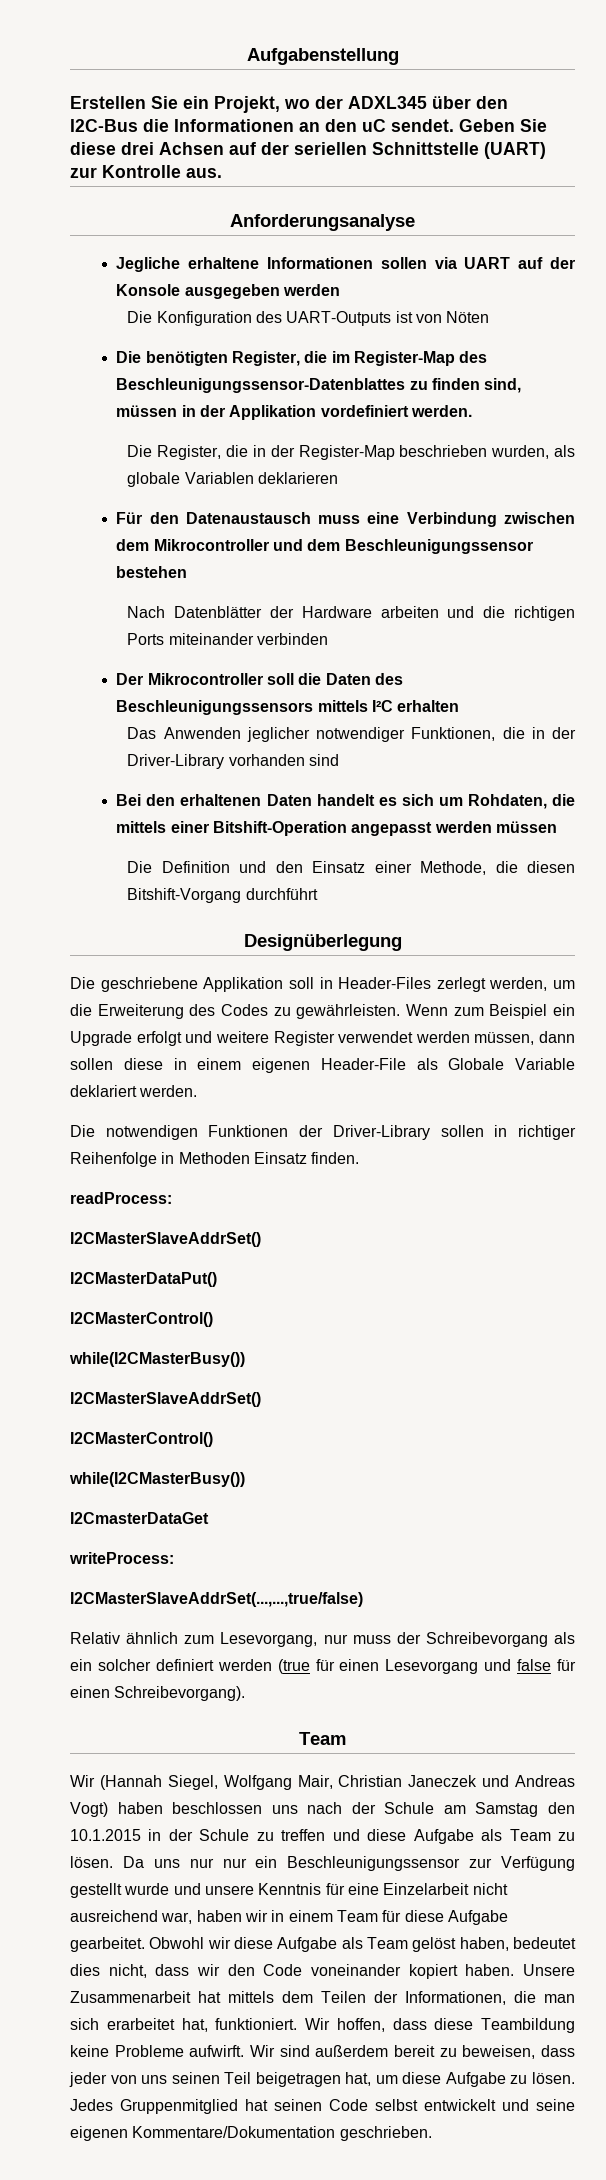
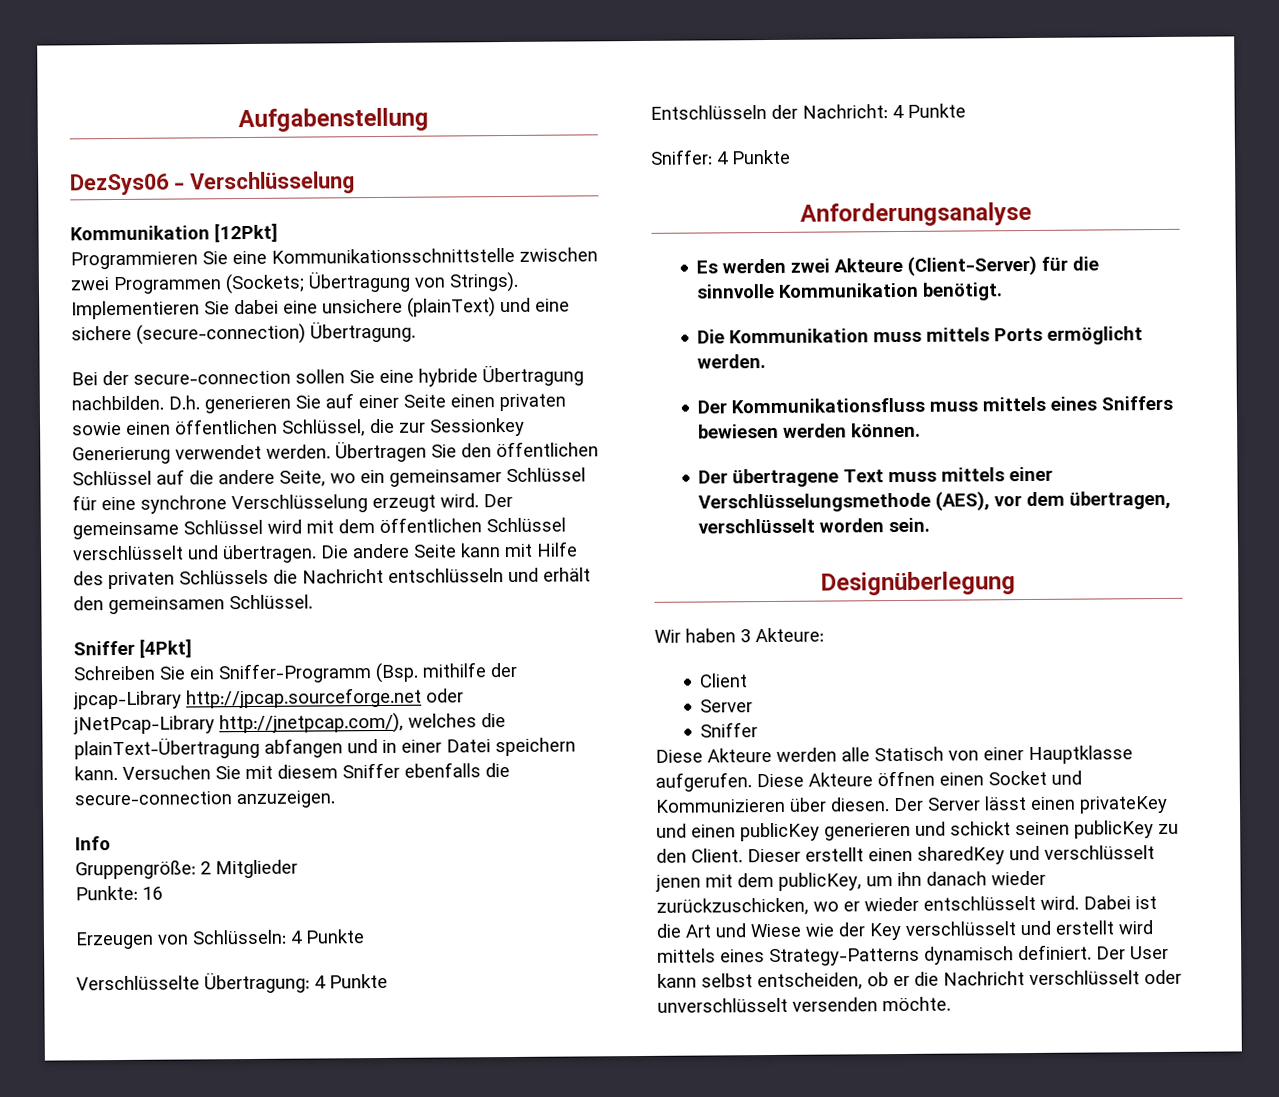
- Erstellen Sie ein Projekt, wo der ADXL345 über den I2C-Bus die Informationen an den uC sendet. Geben Sie diese drei Achsen auf der seriellen Schnittstelle (UART) zur Kontrolle aus.
+ DezSys06 - Verschlüsselung
+ Kommunikation [12Pkt]
+ Programmieren Sie eine Kommunikationsschnittstelle zwischen zwei Programmen (Sockets; Übertragung von Strings). Implementieren Sie dabei eine unsichere (plainText) und eine sichere (secure-connection) Übertragung.
+ Bei der secure-connection sollen Sie eine hybride Übertragung nachbilden. D.h. generieren Sie auf einer Seite einen privaten sowie einen öffentlichen Schlüssel, die zur Sessionkey Generierung verwendet werden. Übertragen Sie den öffentlichen Schlüssel auf die andere Seite, wo ein gemeinsamer Schlüssel für eine synchrone Verschlüsselung erzeugt wird. Der gemeinsame Schlüssel wird mit dem öffentlichen Schlüssel verschlüsselt und übertragen. Die andere Seite kann mit Hilfe des privaten Schlüssels die Nachricht entschlüsseln und erhält den gemeinsamen Schlüssel.
+ Sniffer [4Pkt]
+ Schreiben Sie ein Sniffer-Programm (Bsp. mithilfe der jpcap-Library http://jpcap.sourceforge.net oder jNetPcap-Library http://jnetpcap.com/), welches die plainText-Übertragung abfangen und in einer Datei speichern kann. Versuchen Sie mit diesem Sniffer ebenfalls die secure-connection anzuzeigen.
+ Info
+ Gruppengröße: 2 Mitglieder
+ Punkte: 16
+ Erzeugen von Schlüsseln: 4 Punkte
+ Verschlüsselte Übertragung: 4 Punkte
+ Entschlüsseln der Nachricht: 4 Punkte
+ Sniffer: 4 Punkte
  Anforderungsanalyse
- Jegliche erhaltene Informationen sollen via UART auf der Konsole ausgegeben werden
- Die Konfiguration des UART-Outputs ist von Nöten
- Die benötigten Register, die im Register-Map des Beschleunigungssensor-Datenblattes zu finden sind, müssen in der Applikation vordefiniert werden.
- Die Register, die in der Register-Map beschrieben wurden, als globale Variablen deklarieren
- Für den Datenaustausch muss eine Verbindung zwischen dem Mikrocontroller und dem Beschleunigungssensor bestehen
- Nach Datenblätter der Hardware arbeiten und die richtigen Ports miteinander verbinden
- Der Mikrocontroller soll die Daten des Beschleunigungssensors mittels I²C erhalten
- Das Anwenden jeglicher notwendiger Funktionen, die in der Driver-Library vorhanden sind
- Bei den erhaltenen Daten handelt es sich um Rohdaten, die mittels einer Bitshift-Operation angepasst werden müssen
- Die Definition und den Einsatz einer Methode, die diesen Bitshift-Vorgang durchführt
+ Es werden zwei Akteure (Client-Server) für die sinnvolle Kommunikation benötigt.
+ Die Kommunikation muss mittels Ports ermöglicht werden.
+ Der Kommunikationsfluss muss mittels eines Sniffers bewiesen werden können.
+ Der übertragene Text muss mittels einer Verschlüsselungsmethode (AES), vor dem übertragen, verschlüsselt worden sein.
  Designüberlegung
- Die geschriebene Applikation soll in Header-Files zerlegt werden, um die Erweiterung des Codes zu gewährleisten. Wenn zum Beispiel ein Upgrade erfolgt und weitere Register verwendet werden müssen, dann sollen diese in einem eigenen Header-File als Globale Variable deklariert werden.
- Die notwendigen Funktionen der Driver-Library sollen in richtiger Reihenfolge in Methoden Einsatz finden.
- readProcess:
- I2CMasterSlaveAddrSet()
- I2CMasterDataPut()
- I2CMasterControl()
- while(I2CMasterBusy())
- I2CMasterSlaveAddrSet()
- I2CMasterControl()
- while(I2CMasterBusy())
- I2CmasterDataGet
- writeProcess:
- I2CMasterSlaveAddrSet(...,...,true/false)
- Relativ ähnlich zum Lesevorgang, nur muss der Schreibevorgang als ein solcher definiert werden (true für einen Lesevorgang und false für einen Schreibevorgang).
- Team
- Wir (Hannah Siegel, Wolfgang Mair, Christian Janeczek und Andreas Vogt) haben beschlossen uns nach der Schule am Samstag den 10.1.2015 in der Schule zu treffen und diese Aufgabe als Team zu lösen. Da uns nur nur ein Beschleunigungssensor zur Verfügung gestellt wurde und unsere Kenntnis für eine Einzelarbeit nicht ausreichend war, haben wir in einem Team für diese Aufgabe gearbeitet. Obwohl wir diese Aufgabe als Team gelöst haben, bedeutet dies nicht, dass wir den Code voneinander kopiert haben. Unsere Zusammenarbeit hat mittels dem Teilen der Informationen, die man sich erarbeitet hat, funktioniert. Wir hoffen, dass diese Teambildung keine Probleme aufwirft. Wir sind außerdem bereit zu beweisen, dass jeder von uns seinen Teil beigetragen hat, um diese Aufgabe zu lösen. Jedes Gruppenmitglied hat seinen Code selbst entwickelt und seine eigenen Kommentare/Dokumentation geschrieben.
+ Wir haben 3 Akteure:
+ Client
+ Server
+ Sniffer
+ Diese Akteure werden alle Statisch von einer Hauptklasse aufgerufen. Diese Akteure öffnen einen Socket und Kommunizieren über diesen. Der Server lässt einen privateKey und einen publicKey generieren und schickt seinen publicKey zu den Client. Dieser erstellt einen sharedKey und verschlüsselt jenen mit dem publicKey, um ihn danach wieder zurückzuschicken, wo er wieder entschlüsselt wird. Dabei ist die Art und Wiese wie der Key verschlüsselt und erstellt wird mittels eines Strategy-Patterns dynamisch definiert. Der User kann selbst entscheiden, ob er die Nachricht verschlüsselt oder unverschlüsselt versenden möchte.

